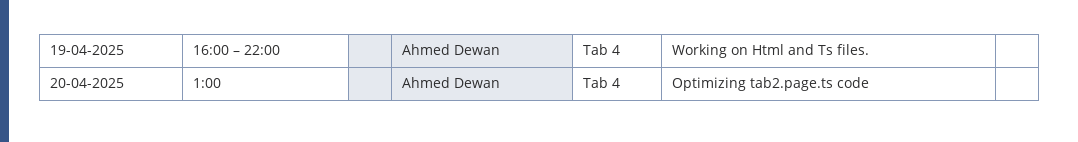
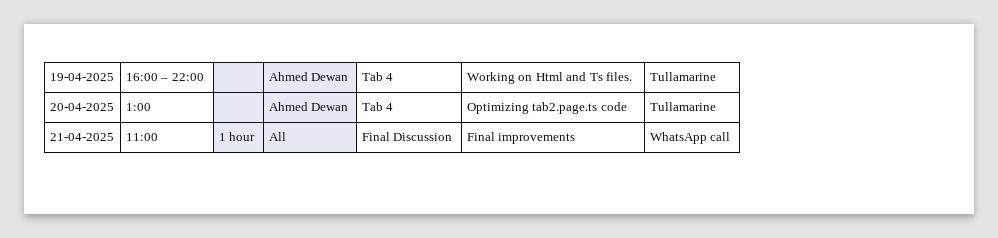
- 19-04-2025 | 16:00 – 22:00 | | Ahmed Dewan | Tab 4 | Working on Html and Ts files. |
+ 19-04-2025 | 16:00 – 22:00 | | Ahmed Dewan | Tab 4 | Working on Html and Ts files. | Tullamarine
- 20-04-2025 | 1:00 | | Ahmed Dewan | Tab 4 | Optimizing tab2.page.ts code |
+ 20-04-2025 | 1:00 | | Ahmed Dewan | Tab 4 | Optimizing tab2.page.ts code | Tullamarine
+ 21-04-2025 | 11:00 | 1 hour | All | Final Discussion | Final improvements | WhatsApp call

